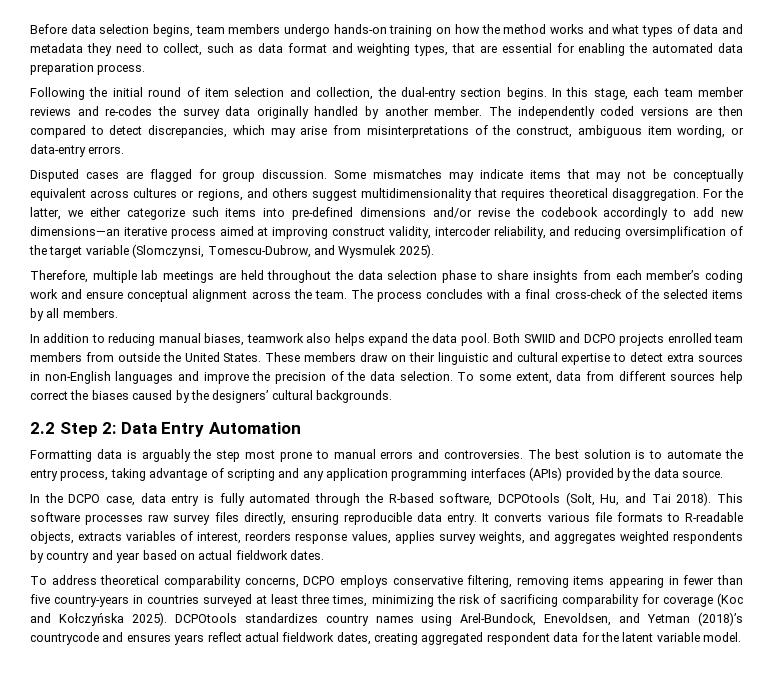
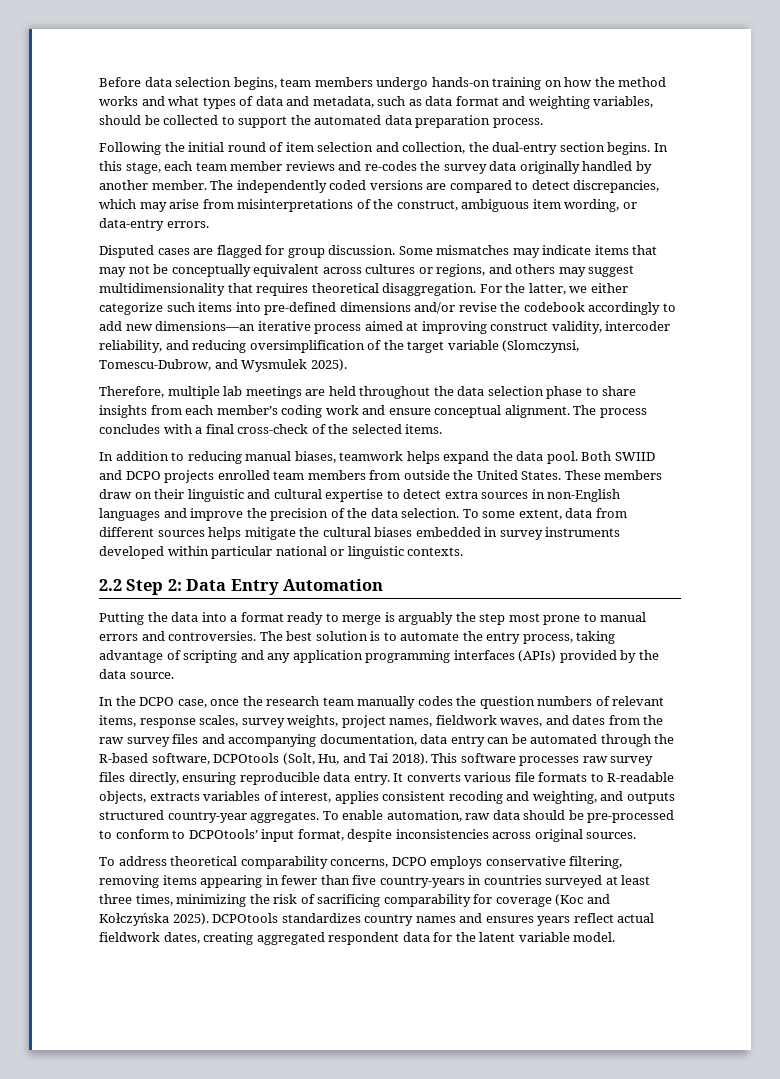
- Before data selection begins, team members undergo hands-on training on how the method works and what types of data and metadata they need to collect, such as data format and weighting types, that are essential for enabling the automated data preparation process.
+ Before data selection begins, team members undergo hands-on training on how the method works and what types of data and metadata, such as data format and weighting variables, should be collected to support the automated data preparation process.
- The independently coded versions are then compared to detect discrepancies, which may arise from misinterpretations of the construct, ambiguous item wording, or data-entry errors.
+ The independently coded versions are compared to detect discrepancies, which may arise from misinterpretations of the construct, ambiguous item wording, or data-entry errors.
- Some mismatches may indicate items that may not be conceptually equivalent across cultures or regions, and others suggest multidimensionality that requires theoretical disaggregation.
+ Some mismatches may indicate items that may not be conceptually equivalent across cultures or regions, and others may suggest multidimensionality that requires theoretical disaggregation.
- Therefore, multiple lab meetings are held throughout the data selection phase to share insights from each member’s coding work and ensure conceptual alignment across the team.
+ Therefore, multiple lab meetings are held throughout the data selection phase to share insights from each member’s coding work and ensure conceptual alignment.
- The process concludes with a final cross-check of the selected items by all members.
+ The process concludes with a final cross-check of the selected items.
- In addition to reducing manual biases, teamwork also helps expand the data pool.
+ In addition to reducing manual biases, teamwork helps expand the data pool.
- To some extent, data from different sources help correct the biases caused by the designers’ cultural backgrounds.
+ To some extent, data from different sources helps mitigate the cultural biases embedded in survey instruments developed within particular national or linguistic contexts.
- Formatting data is arguably the step most prone to manual errors and controversies.
+ Putting the data into a format ready to merge is arguably the step most prone to manual errors and controversies.
- In the DCPO case, data entry is fully automated through the R-based software, DCPOtools (Solt, Hu, and Tai 2018).
+ In the DCPO case, once the research team manually codes the question numbers of relevant items, response scales, survey weights, project names, fieldwork waves, and dates from the raw survey files and accompanying documentation, data entry can be automated through the R-based software, DCPOtools (Solt, Hu, and Tai 2018).
- It converts various file formats to R-readable objects, extracts variables of interest, reorders response values, applies survey weights, and aggregates weighted respondents by country and year based on actual fieldwork dates.
+ It converts various file formats to R-readable objects, extracts variables of interest, applies consistent recoding and weighting, and outputs structured country-year aggregates. To enable automation, raw data should be pre-processed to conform to DCPOtools’ input format, despite inconsistencies across original sources.
- DCPOtools standardizes country names using Arel-Bundock, Enevoldsen, and Yetman (2018)’s countrycode and ensures years reflect actual fieldwork dates, creating aggregated respondent data for the latent variable model.
+ DCPOtools standardizes country names and ensures years reflect actual fieldwork dates, creating aggregated respondent data for the latent variable model.

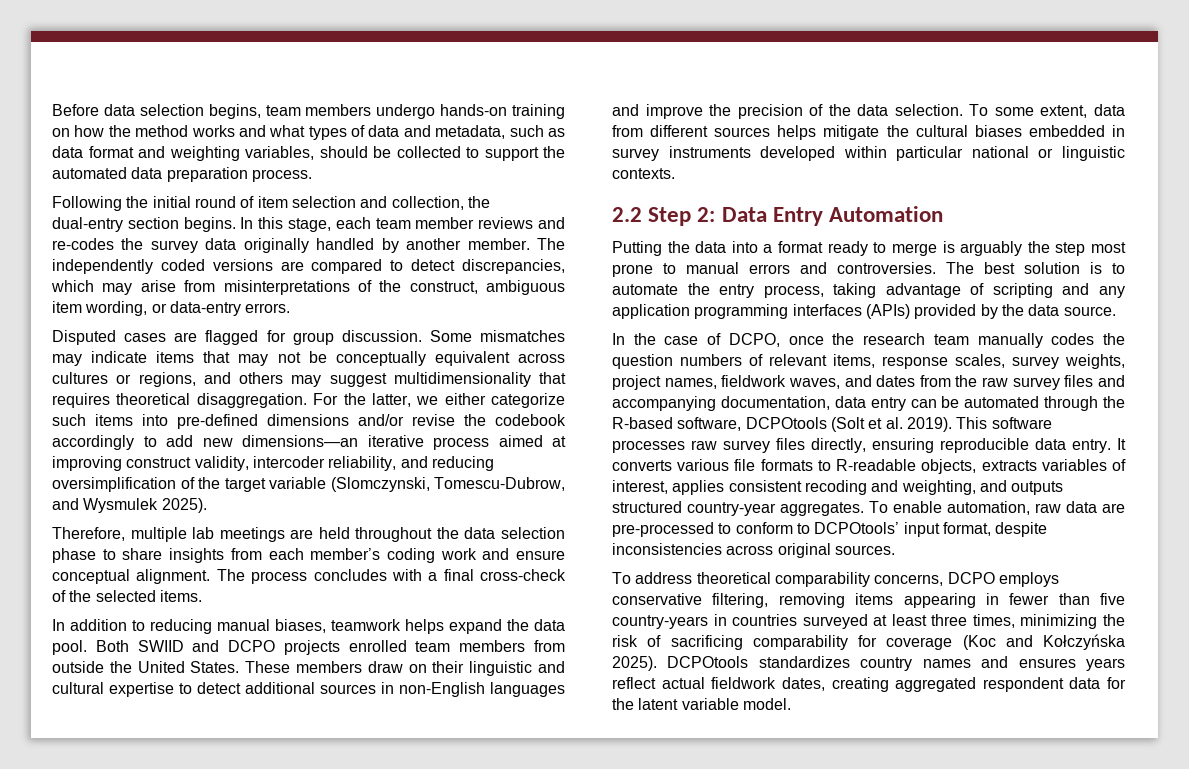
- For the latter, we either categorize such items into pre-defined dimensions and/or revise the codebook accordingly to add new dimensions—an iterative process aimed at improving construct validity, intercoder reliability, and reducing oversimplification of the target variable (Slomczynsi, Tomescu-Dubrow, and Wysmulek 2025).
+ For the latter, we either categorize such items into pre-defined dimensions and/or revise the codebook accordingly to add new dimensions—an iterative process aimed at improving construct validity, intercoder reliability, and reducing oversimplification of the target variable (Slomczynski, Tomescu-Dubrow, and Wysmulek 2025).
- These members draw on their linguistic and cultural expertise to detect extra sources in non-English languages and improve the precision of the data selection.
+ These members draw on their linguistic and cultural expertise to detect additional sources in non-English languages and improve the precision of the data selection.
- In the DCPO case, once the research team manually codes the question numbers of relevant items, response scales, survey weights, project names, fieldwork waves, and dates from the raw survey files and accompanying documentation, data entry can be automated through the R-based software, DCPOtools (Solt, Hu, and Tai 2018).
+ In the case of DCPO, once the research team manually codes the question numbers of relevant items, response scales, survey weights, project names, fieldwork waves, and dates from the raw survey files and accompanying documentation, data entry can be automated through the R-based software, DCPOtools (Solt et al. 2019).
- To enable automation, raw data should be pre-processed to conform to DCPOtools’ input format, despite inconsistencies across original sources.
+ To enable automation, raw data are pre-processed to conform to DCPOtools’ input format, despite inconsistencies across original sources.

